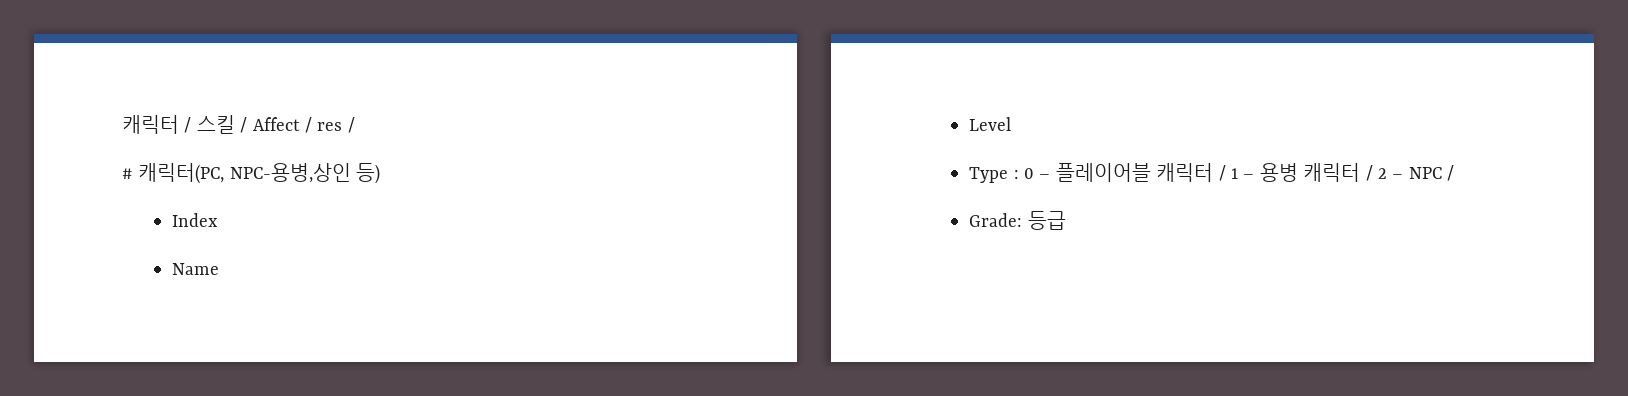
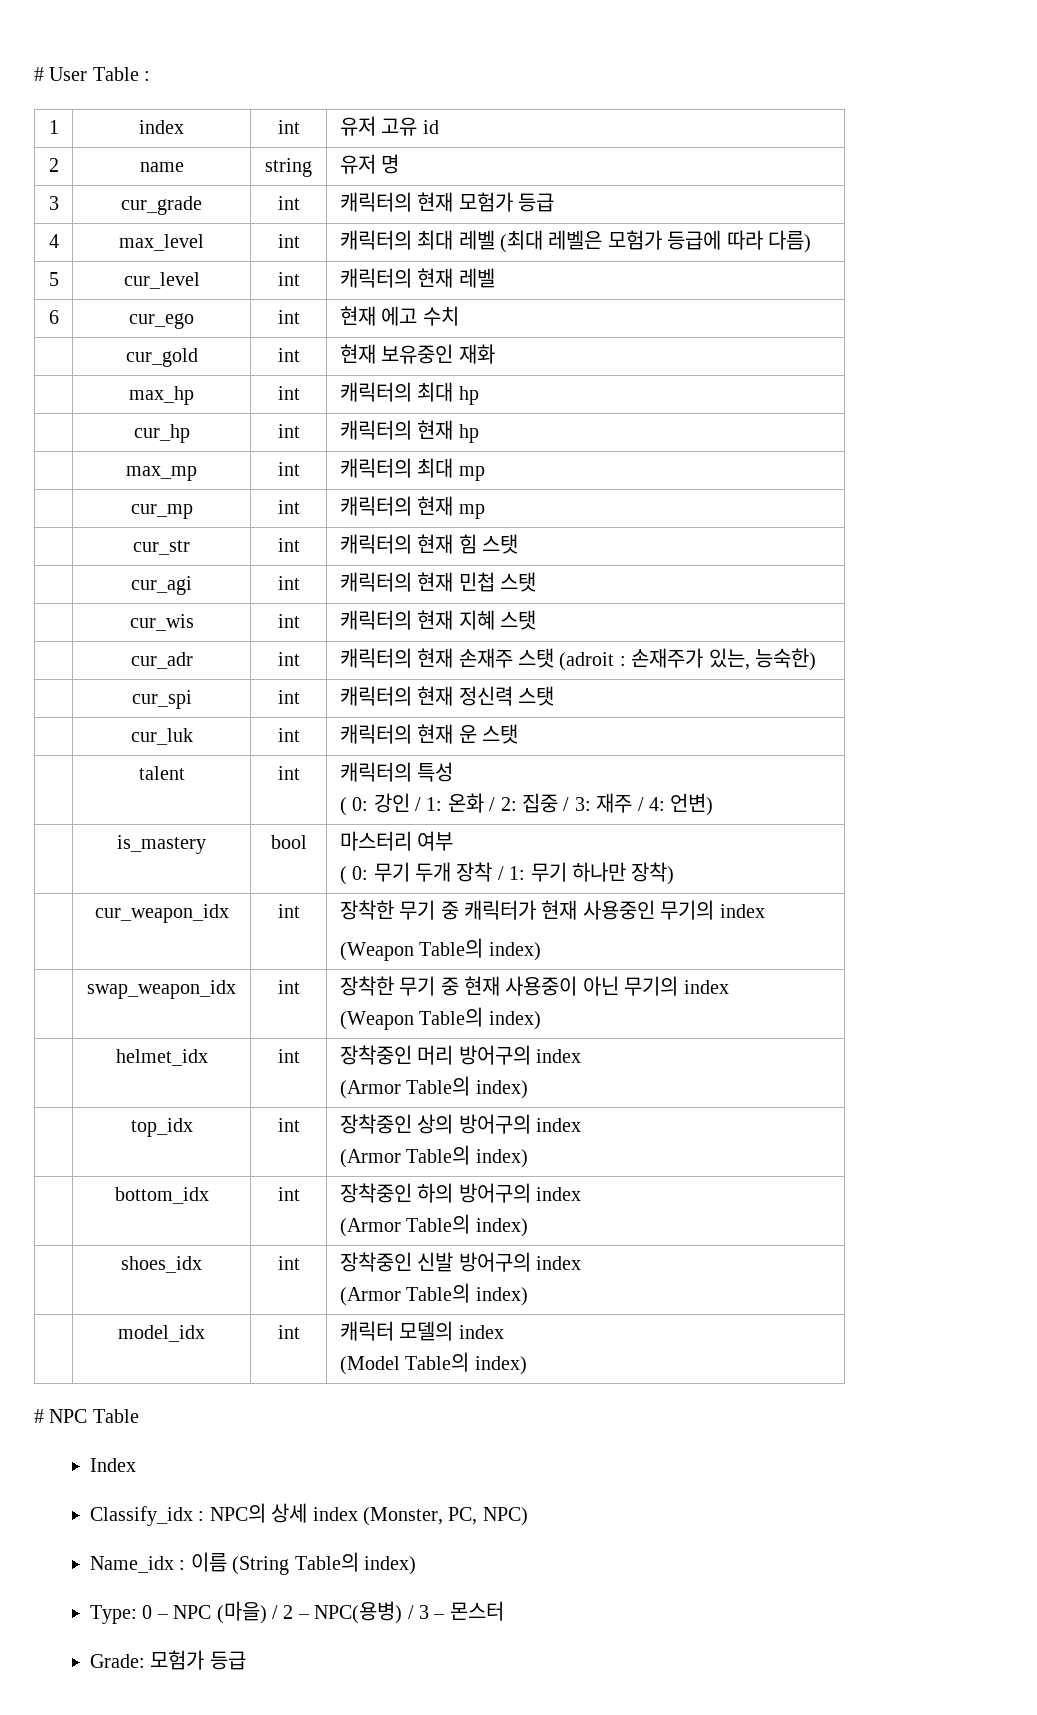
- 캐릭터 / 스킬 / Affect / res /
- # 캐릭터(PC, NPC-용병,상인 등)
+ # User Table :
+ 1 | index | int | 유저 고유 id
+ 2 | name | string | 유저 명
+ 3 | cur_grade | int | 캐릭터의 현재 모험가 등급
+ 4 | max_level | int | 캐릭터의 최대 레벨 (최대 레벨은 모험가 등급에 따라 다름)
+ 5 | cur_level | int | 캐릭터의 현재 레벨
+ 6 | cur_ego | int | 현재 에고 수치
+ | cur_gold | int | 현재 보유중인 재화
+ | max_hp | int | 캐릭터의 최대 hp
+ | cur_hp | int | 캐릭터의 현재 hp
+ | max_mp | int | 캐릭터의 최대 mp
+ | cur_mp | int | 캐릭터의 현재 mp
+ | cur_str | int | 캐릭터의 현재 힘 스탯
+ | cur_agi | int | 캐릭터의 현재 민첩 스탯
+ | cur_wis | int | 캐릭터의 현재 지혜 스탯
+ | cur_adr | int | 캐릭터의 현재 손재주 스탯 (adroit : 손재주가 있는, 능숙한)
+ | cur_spi | int | 캐릭터의 현재 정신력 스탯
+ | cur_luk | int | 캐릭터의 현재 운 스탯
+ | talent | int | 캐릭터의 특성
+ ( 0: 강인 / 1: 온화 / 2: 집중 / 3: 재주 / 4: 언변)
+ | is_mastery | bool | 마스터리 여부
+ ( 0: 무기 두개 장착 / 1: 무기 하나만 장착)
+ | cur_weapon_idx | int | 장착한 무기 중 캐릭터가 현재 사용중인 무기의 index
+ (Weapon Table의 index)
+ | swap_weapon_idx | int | 장착한 무기 중 현재 사용중이 아닌 무기의 index
+ (Weapon Table의 index)
+ | helmet_idx | int | 장착중인 머리 방어구의 index
+ (Armor Table의 index)
+ | top_idx | int | 장착중인 상의 방어구의 index
+ (Armor Table의 index)
+ | bottom_idx | int | 장착중인 하의 방어구의 index
+ (Armor Table의 index)
+ | shoes_idx | int | 장착중인 신발 방어구의 index
+ (Armor Table의 index)
+ | model_idx | int | 캐릭터 모델의 index
+ (Model Table의 index)
+ # NPC Table
  Index
- Name
- Level
- Type : 0 – 플레이어블 캐릭터 / 1 – 용병 캐릭터 / 2 – NPC /
+ Classify_idx : NPC의 상세 index (Monster, PC, NPC)
+ Name_idx : 이름 (String Table의 index)
+ Type: 0 – NPC (마을) / 2 – NPC(용병) / 3 – 몬스터
- Grade: 등급
+ Grade: 모험가 등급

